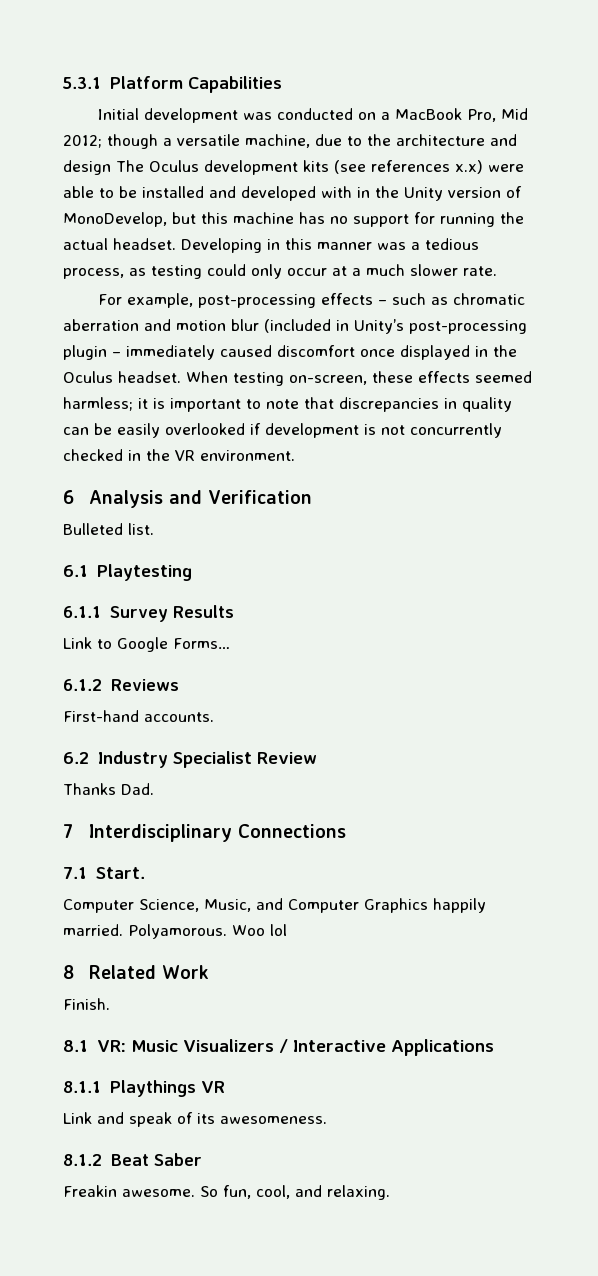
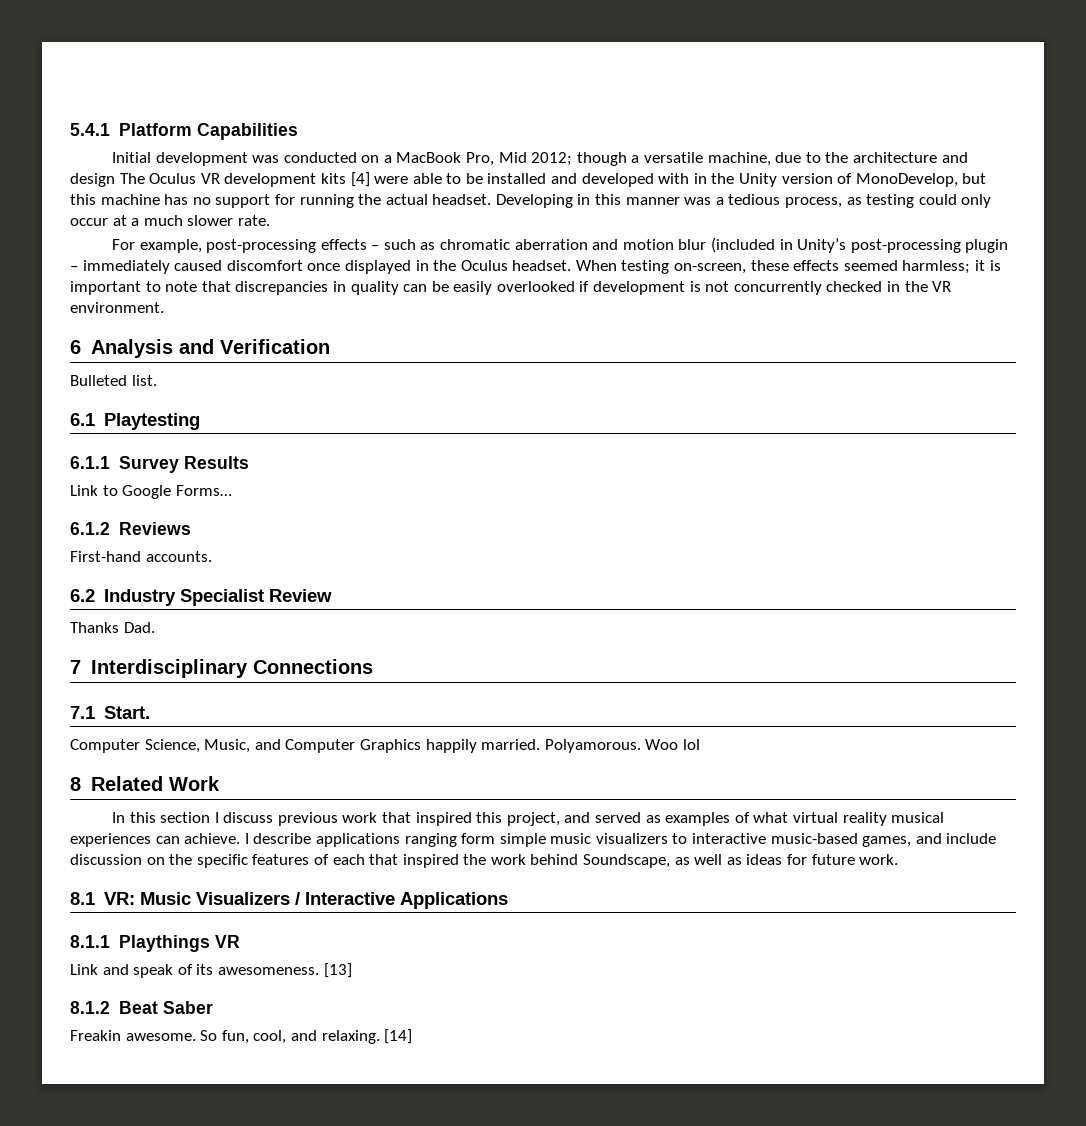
- 5.3.1 Platform Capabilities
+ 5.4.1 Platform Capabilities
- Initial development was conducted on a MacBook Pro, Mid 2012; though a versatile machine, due to the architecture and design The Oculus development kits (see references x.x) were able to be installed and developed with in the Unity version of MonoDevelop, but this machine has no support for running the actual headset.
+ Initial development was conducted on a MacBook Pro, Mid 2012; though a versatile machine, due to the architecture and design The Oculus VR development kits [4] were able to be installed and developed with in the Unity version of MonoDevelop, but this machine has no support for running the actual headset.
- Finish.
+ In this section I discuss previous work that inspired this project, and served as examples of what virtual reality musical experiences can achieve. I describe applications ranging form simple music visualizers to interactive music-based games, and include discussion on the specific features of each that inspired the work behind Soundscape, as well as ideas for future work.
+ [13]
+ [14]

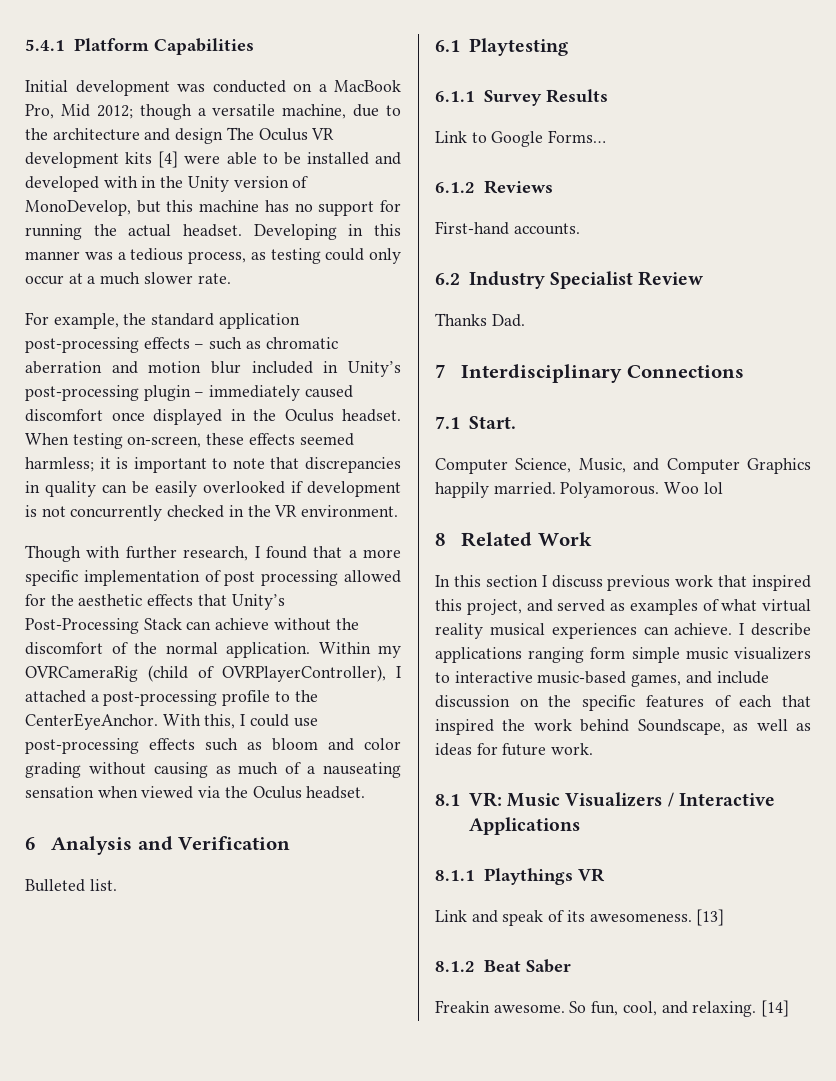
- For example, post-processing effects – such as chromatic aberration and motion blur (included in Unity’s post-processing plugin – immediately caused discomfort once displayed in the Oculus headset.
+ For example, the standard application post-processing effects – such as chromatic aberration and motion blur included in Unity’s post-processing plugin – immediately caused discomfort once displayed in the Oculus headset.
+ Though with further research, I found that a more specific implementation of post processing allowed for the aesthetic effects that Unity’s Post-Processing Stack can achieve without the discomfort of the normal application. Within my OVRCameraRig (child of OVRPlayerController), I attached a post-processing profile to the CenterEyeAnchor. With this, I could use post-processing effects such as bloom and color grading without causing as much of a nauseating sensation when viewed via the Oculus headset.

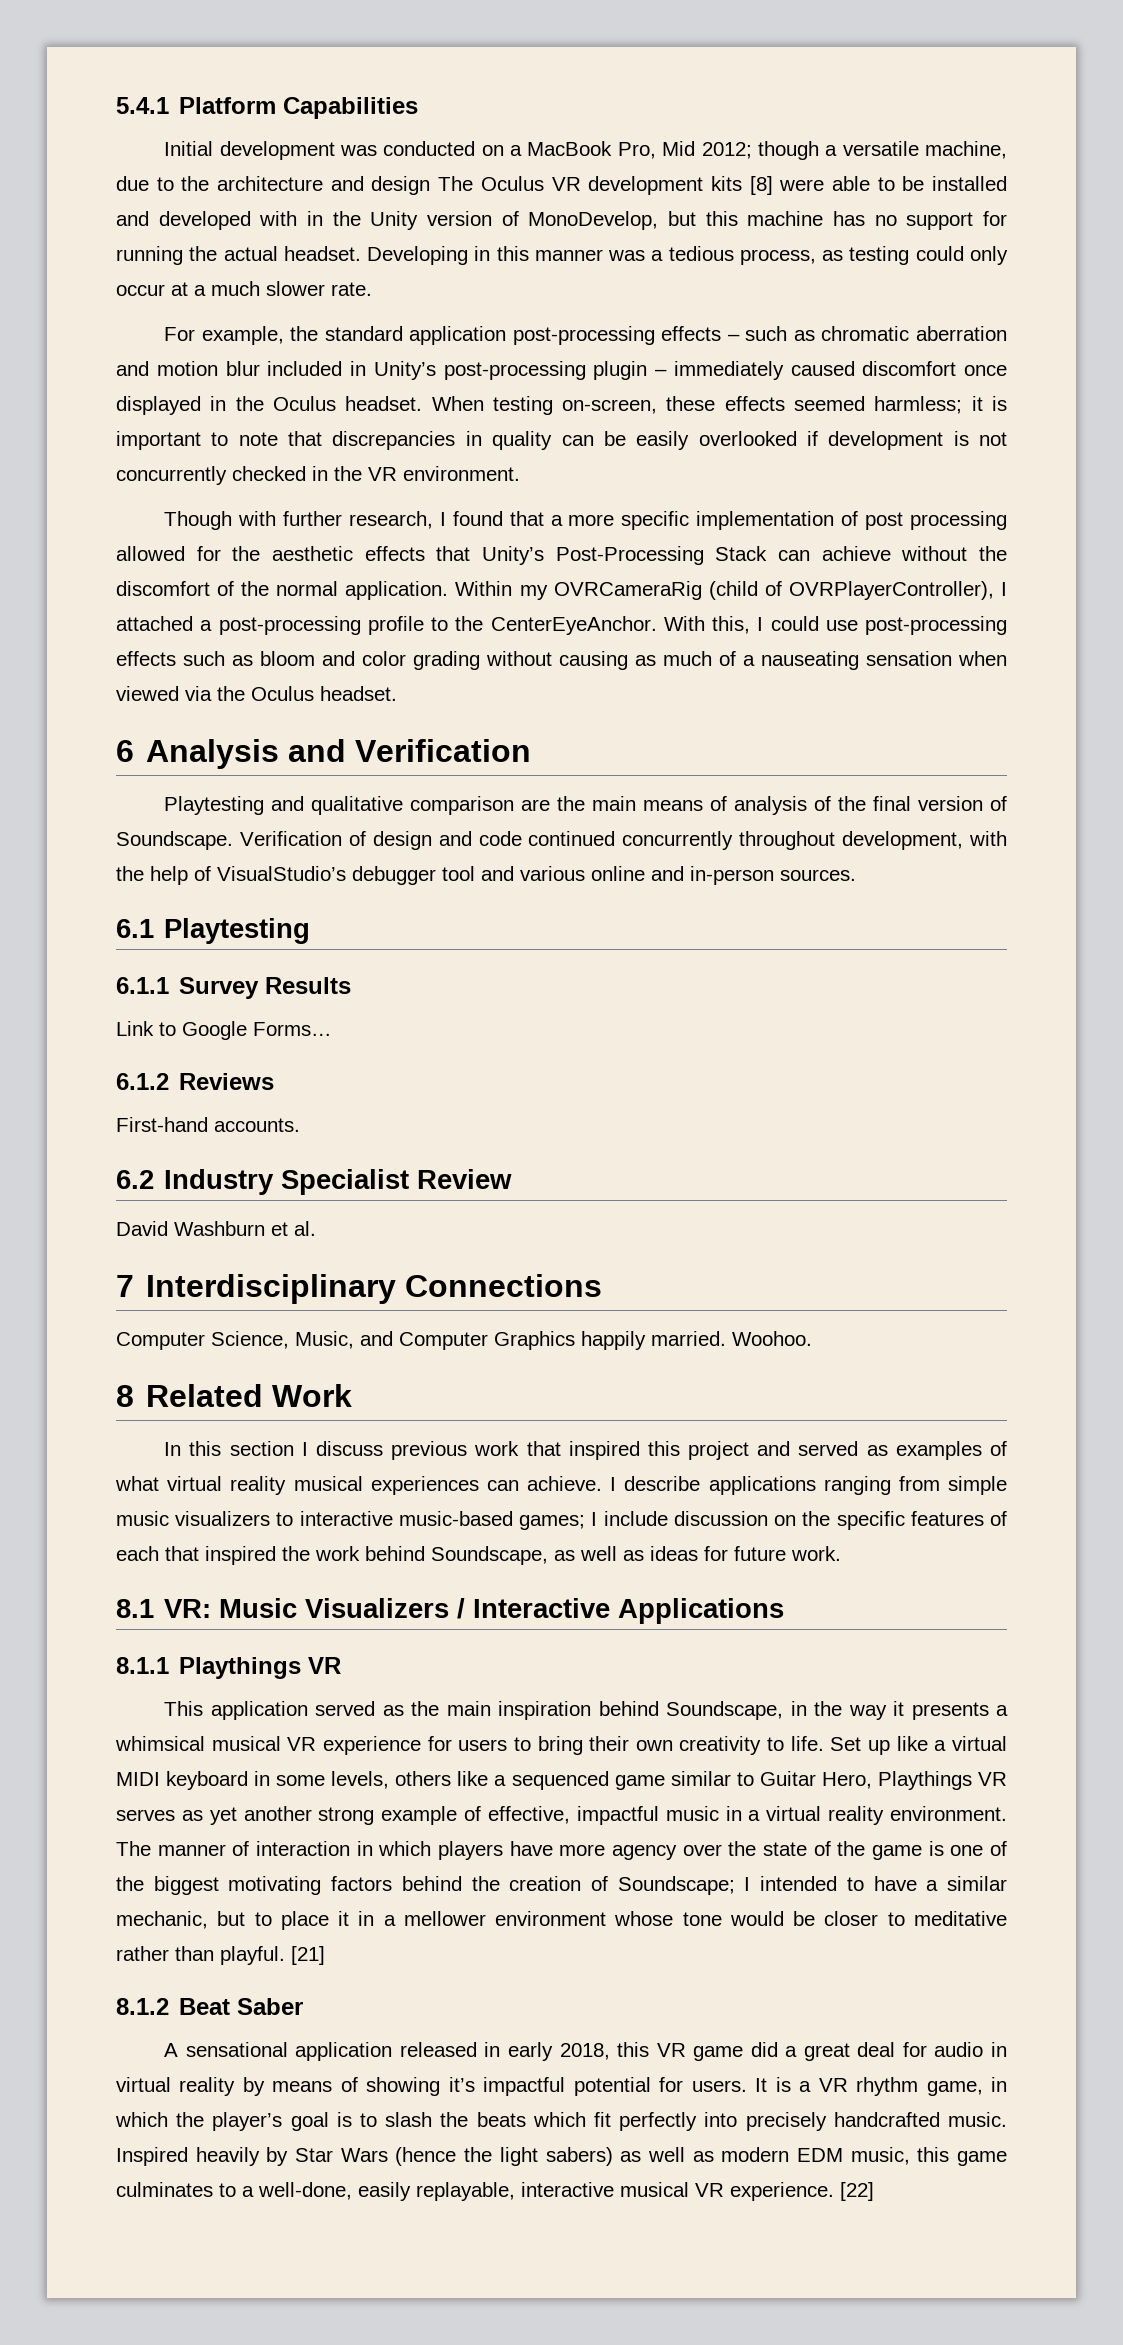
- Initial development was conducted on a MacBook Pro, Mid 2012; though a versatile machine, due to the architecture and design The Oculus VR development kits [4] were able to be installed and developed with in the Unity version of MonoDevelop, but this machine has no support for running the actual headset.
+ Initial development was conducted on a MacBook Pro, Mid 2012; though a versatile machine, due to the architecture and design The Oculus VR development kits [8] were able to be installed and developed with in the Unity version of MonoDevelop, but this machine has no support for running the actual headset.
- Bulleted list.
+ Playtesting and qualitative comparison are the main means of analysis of the final version of Soundscape. Verification of design and code continued concurrently throughout development, with the help of VisualStudio’s debugger tool and various online and in-person sources.
- Thanks Dad.
+ David Washburn et al.
- 7.1 Start.
- Polyamorous. Woo lol
+ Woohoo.
- In this section I discuss previous work that inspired this project, and served as examples of what virtual reality musical experiences can achieve.
+ In this section I discuss previous work that inspired this project and served as examples of what virtual reality musical experiences can achieve.
- I describe applications ranging form simple music visualizers to interactive music-based games, and include discussion on the specific features of each that inspired the work behind Soundscape, as well as ideas for future work.
+ I describe applications ranging from simple music visualizers to interactive music-based games; I include discussion on the specific features of each that inspired the work behind Soundscape, as well as ideas for future work.
- Link and speak of its awesomeness. [13]
+ This application served as the main inspiration behind Soundscape, in the way it presents a whimsical musical VR experience for users to bring their own creativity to life. Set up like a virtual MIDI keyboard in some levels, others like a sequenced game similar to Guitar Hero, Playthings VR serves as yet another strong example of effective, impactful music in a virtual reality environment. The manner of interaction in which players have more agency over the state of the game is one of the biggest motivating factors behind the creation of Soundscape; I intended to have a similar mechanic, but to place it in a mellower environment whose tone would be closer to meditative rather than playful. [21]
  8.1.2 Beat Saber
- Freakin awesome. So fun, cool, and relaxing. [14]
+ A sensational application released in early 2018, this VR game did a great deal for audio in virtual reality by means of showing it’s impactful potential for users. It is a VR rhythm game, in which the player’s goal is to slash the beats which fit perfectly into precisely handcrafted music. Inspired heavily by Star Wars (hence the light sabers) as well as modern EDM music, this game culminates to a well-done, easily replayable, interactive musical VR experience. [22]

